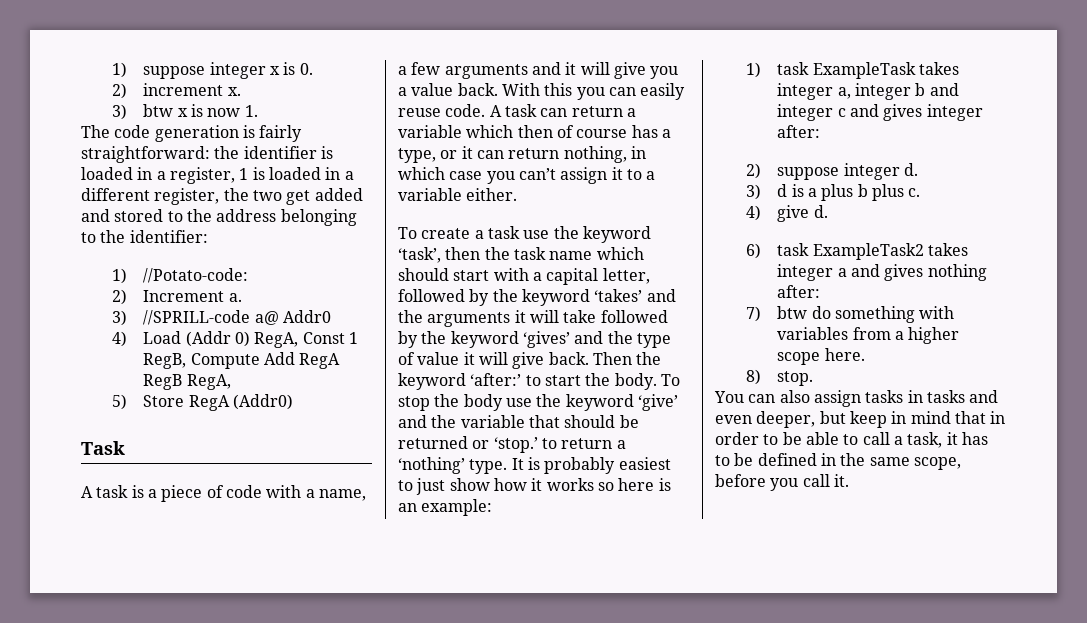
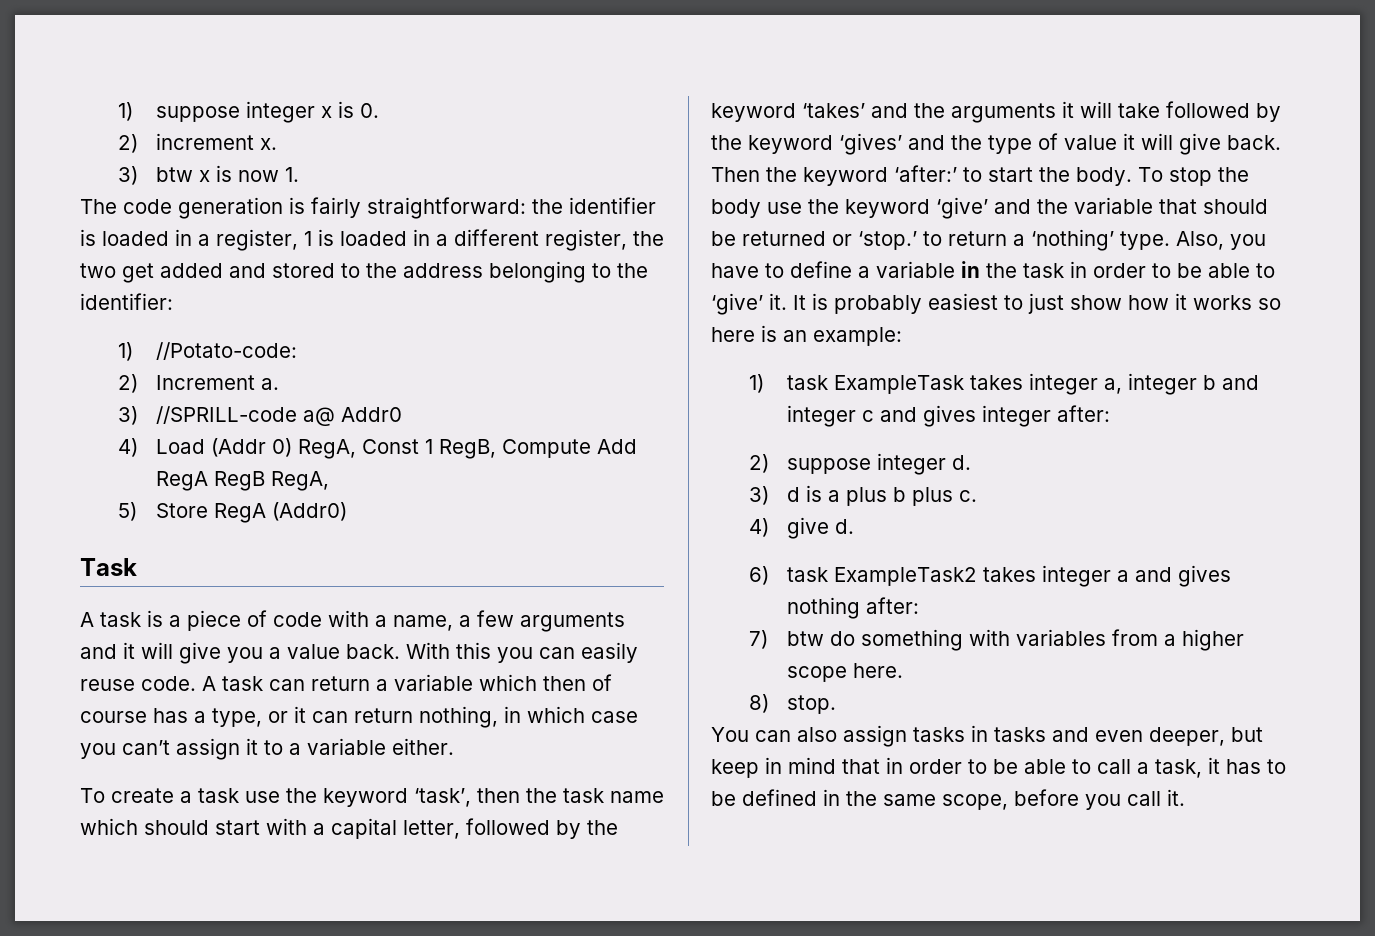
+ Also, you have to define a variable in the task in order to be able to ‘give’ it.

